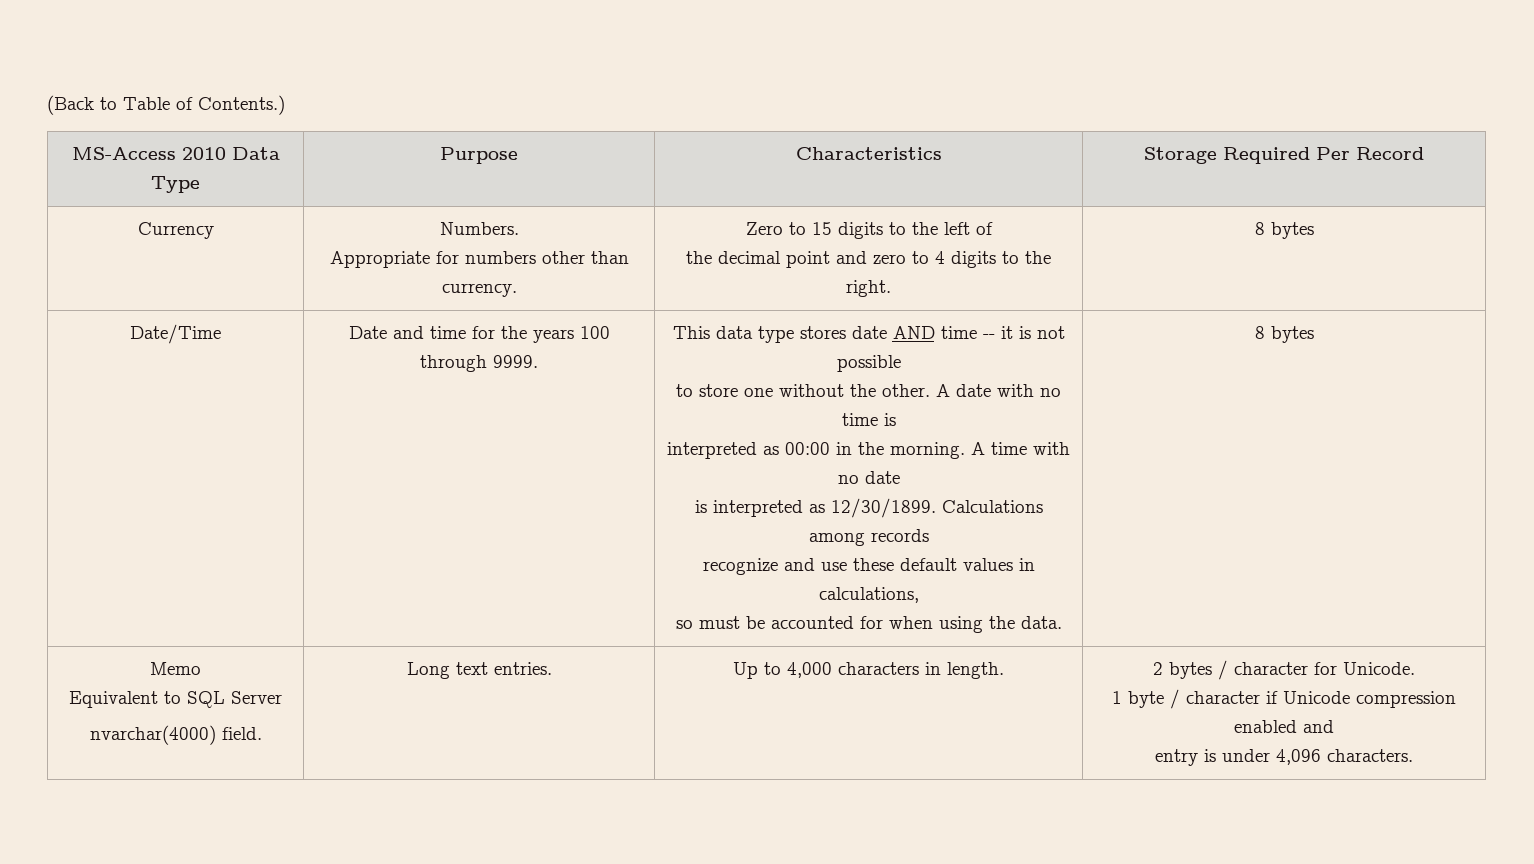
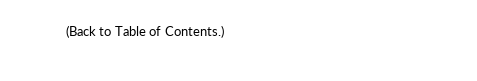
- MS-Access 2010 Data Type | Purpose | Characteristics | Storage Required Per Record
- Currency | Numbers.
- Appropriate for numbers other than currency. | Zero to 15 digits to the left of
- the decimal point and zero to 4 digits to the right. | 8 bytes
- Date/Time | Date and time for the years 100 through 9999. | This data type stores date AND time -- it is not possible
- to store one without the other. A date with no time is
- interpreted as 00:00 in the morning. A time with no date
- is interpreted as 12/30/1899. Calculations among records
- recognize and use these default values in calculations,
- so must be accounted for when using the data. | 8 bytes
- Memo
- Equivalent to SQL Server
- nvarchar(4000) field. | Long text entries. | Up to 4,000 characters in length. | 2 bytes / character for Unicode.
- 1 byte / character if Unicode compression enabled and
- entry is under 4,096 characters.

